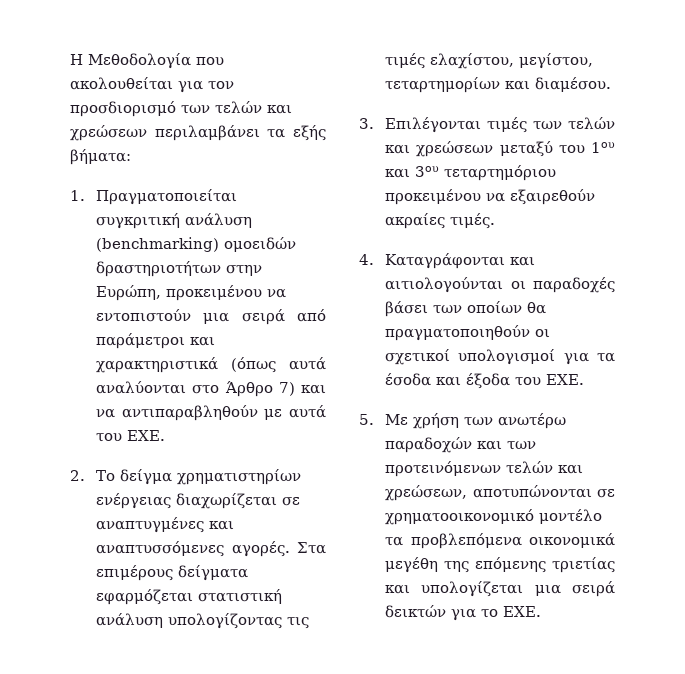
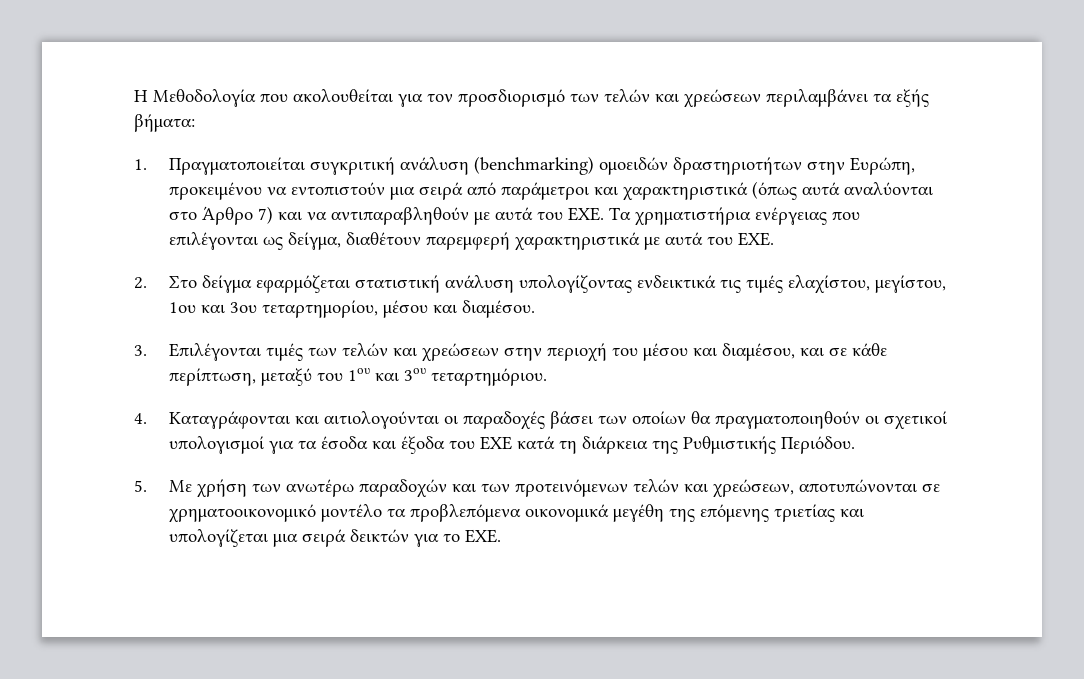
- 1. Πραγματοποιείται συγκριτική ανάλυση (benchmarking) ομοειδών δραστηριοτήτων στην Ευρώπη, προκειμένου να εντοπιστούν μια σειρά από παράμετροι και χαρακτηριστικά (όπως αυτά αναλύονται στο Άρθρο 7) και να αντιπαραβληθούν με αυτά του EXE.
- 2. Το δείγμα χρηματιστηρίων ενέργειας διαχωρίζεται σε αναπτυγμένες και αναπτυσσόμενες αγορές. Στα επιμέρους δείγματα εφαρμόζεται στατιστική ανάλυση υπολογίζοντας τις τιμές ελαχίστου, μεγίστου, τεταρτημορίων και διαμέσου.
+ 1. Πραγματοποιείται συγκριτική ανάλυση (benchmarking) ομοειδών δραστηριοτήτων στην Ευρώπη, προκειμένου να εντοπιστούν μια σειρά από παράμετροι και χαρακτηριστικά (όπως αυτά αναλύονται στο Άρθρο 7) και να αντιπαραβληθούν με αυτά του EXE. Τα χρηματιστήρια ενέργειας που επιλέγονται ως δείγμα, διαθέτουν παρεμφερή χαρακτηριστικά με αυτά του ΕΧΕ.
+ 2. Στο δείγμα εφαρμόζεται στατιστική ανάλυση υπολογίζοντας ενδεικτικά τις τιμές ελαχίστου, μεγίστου, 1ου και 3ου τεταρτημορίου, μέσου και διαμέσου.
- 3. Επιλέγονται τιμές των τελών και χρεώσεων μεταξύ του 1ου και 3ου τεταρτημόριου προκειμένου να εξαιρεθούν ακραίες τιμές.
+ 3. Επιλέγονται τιμές των τελών και χρεώσεων στην περιοχή του μέσου και διαμέσου, και σε κάθε περίπτωση, μεταξύ του 1ου και 3ου τεταρτημόριου.
- 4. Καταγράφονται και αιτιολογούνται οι παραδοχές βάσει των οποίων θα πραγματοποιηθούν οι σχετικοί υπολογισμοί για τα έσοδα και έξοδα του ΕΧΕ.
+ 4. Καταγράφονται και αιτιολογούνται οι παραδοχές βάσει των οποίων θα πραγματοποιηθούν οι σχετικοί υπολογισμοί για τα έσοδα και έξοδα του ΕΧΕ κατά τη διάρκεια της Ρυθμιστικής Περιόδου.

